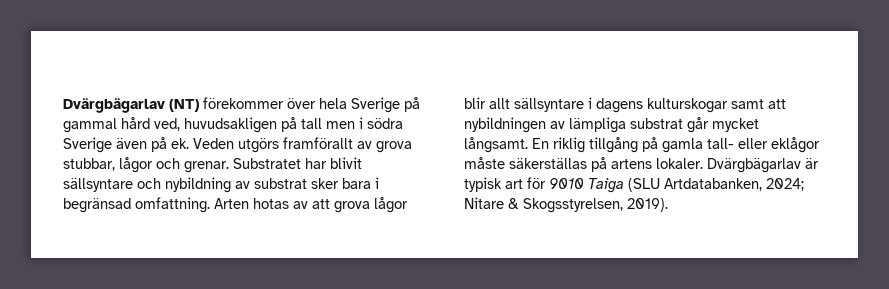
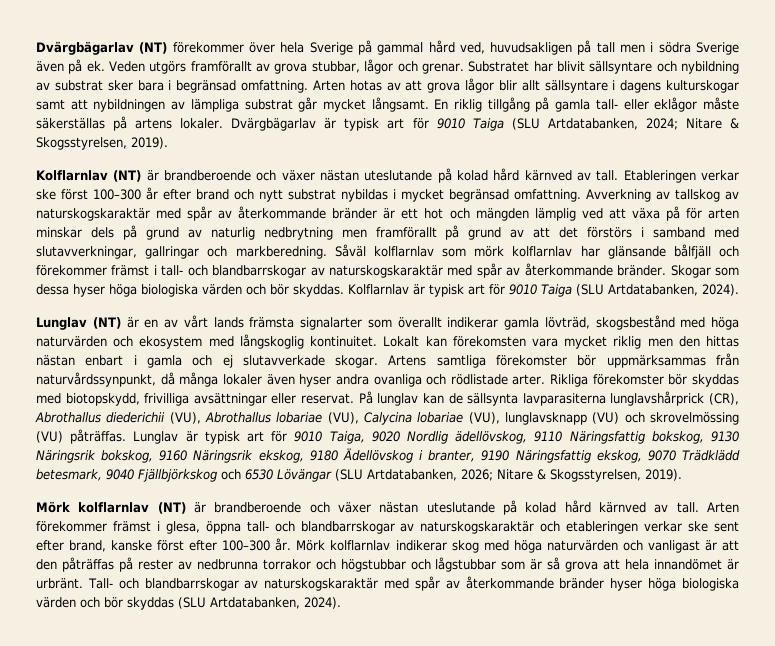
+ Kolflarnlav (NT) är brandberoende och växer nästan uteslutande på kolad hård kärnved av tall. Etableringen verkar ske först 100–300 år efter brand och nytt substrat nybildas i mycket begränsad omfattning. Avverkning av tallskog av naturskogskaraktär med spår av återkommande bränder är ett hot och mängden lämplig ved att växa på för arten minskar dels på grund av naturlig nedbrytning men framförallt på grund av att det förstörs i samband med slutavverkningar, gallringar och markberedning. Såväl kolflarnlav som mörk kolflarnlav har glänsande bålfjäll och förekommer främst i tall- och blandbarrskogar av naturskogskaraktär med spår av återkommande bränder. Skogar som dessa hyser höga biologiska värden och bör skyddas. Kolflarnlav är typisk art för 9010 Taiga (SLU Artdatabanken, 2024).
+ Lunglav (NT) är en av vårt lands främsta signalarter som överallt indikerar gamla lövträd, skogsbestånd med höga naturvärden och ekosystem med långskoglig kontinuitet. Lokalt kan förekomsten vara mycket riklig men den hittas nästan enbart i gamla och ej slutavverkade skogar. Artens samtliga förekomster bör uppmärksammas från naturvårdssynpunkt, då många lokaler även hyser andra ovanliga och rödlistade arter. Rikliga förekomster bör skyddas med biotopskydd, frivilliga avsättningar eller reservat. På lunglav kan de sällsynta lavparasiterna lunglavshårprick (CR), Abrothallus diederichii (VU), Abrothallus lobariae (VU), Calycina lobariae (VU), lunglavsknapp (VU) och skrovelmössing (VU) påträffas. Lunglav är typisk art för 9010 Taiga, 9020 Nordlig ädellövskog, 9110 Näringsfattig bokskog, 9130 Näringsrik bokskog, 9160 Näringsrik ekskog, 9180 Ädellövskog i branter, 9190 Näringsfattig ekskog, 9070 Trädklädd betesmark, 9040 Fjällbjörkskog och 6530 Lövängar (SLU Artdatabanken, 2026; Nitare & Skogsstyrelsen, 2019).
+ Mörk kolflarnlav (NT) är brandberoende och växer nästan uteslutande på kolad hård kärnved av tall. Arten förekommer främst i glesa, öppna tall- och blandbarrskogar av naturskogskaraktär och etableringen verkar ske sent efter brand, kanske först efter 100–300 år. Mörk kolflarnlav indikerar skog med höga naturvärden och vanligast är att den påträffas på rester av nedbrunna torrakor och högstubbar och lågstubbar som är så grova att hela innandömet är urbränt. Tall- och blandbarrskogar av naturskogskaraktär med spår av återkommande bränder hyser höga biologiska värden och bör skyddas (SLU Artdatabanken, 2024).

